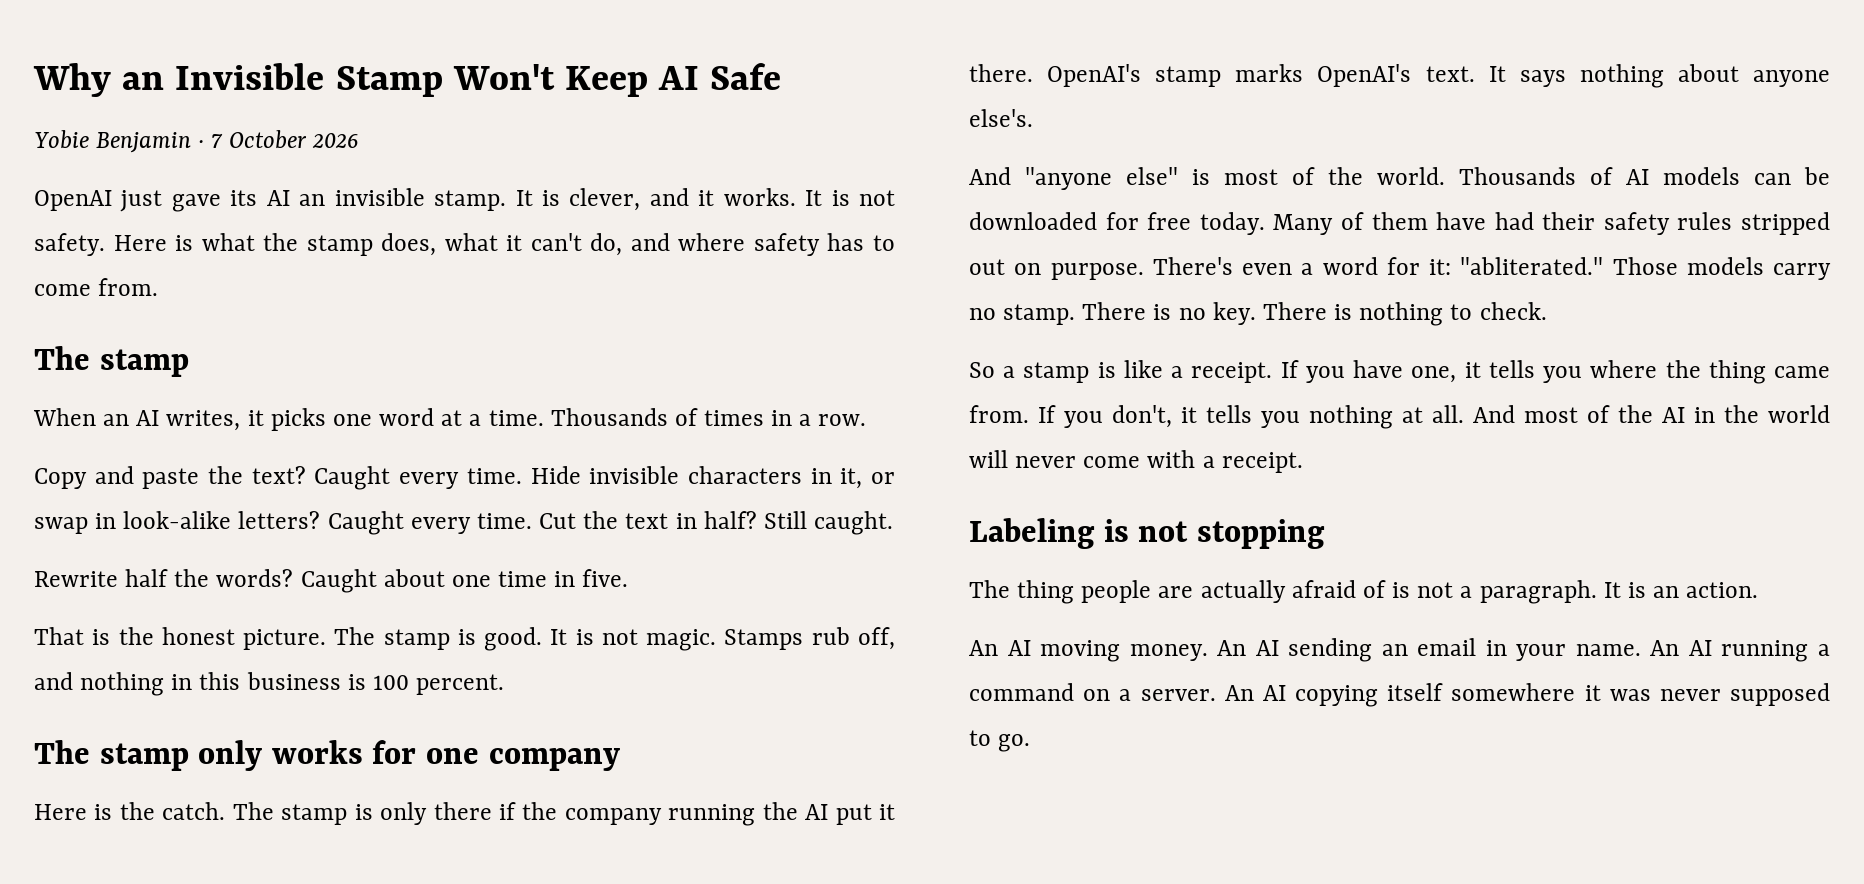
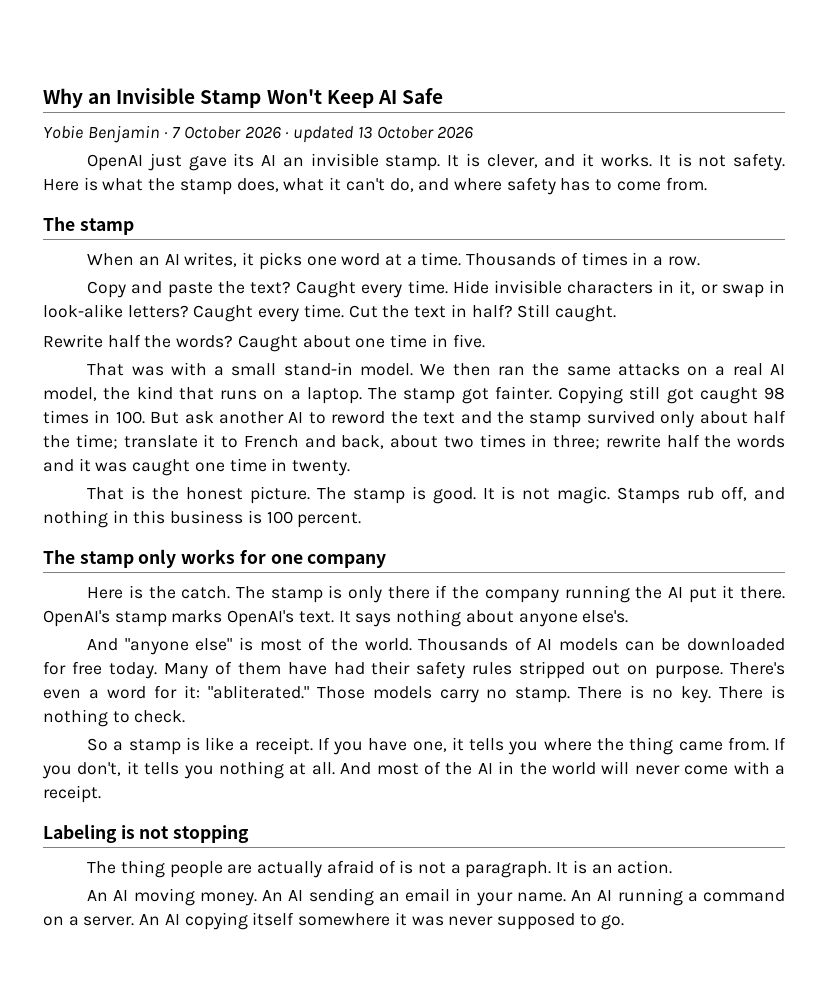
- Yobie Benjamin · 7 October 2026
+ Yobie Benjamin · 7 October 2026 · updated 13 October 2026
+ That was with a small stand-in model. We then ran the same attacks on a real AI model, the kind that runs on a laptop. The stamp got fainter. Copying still got caught 98 times in 100. But ask another AI to reword the text and the stamp survived only about half the time; translate it to French and back, about two times in three; rewrite half the words and it was caught one time in twenty.

